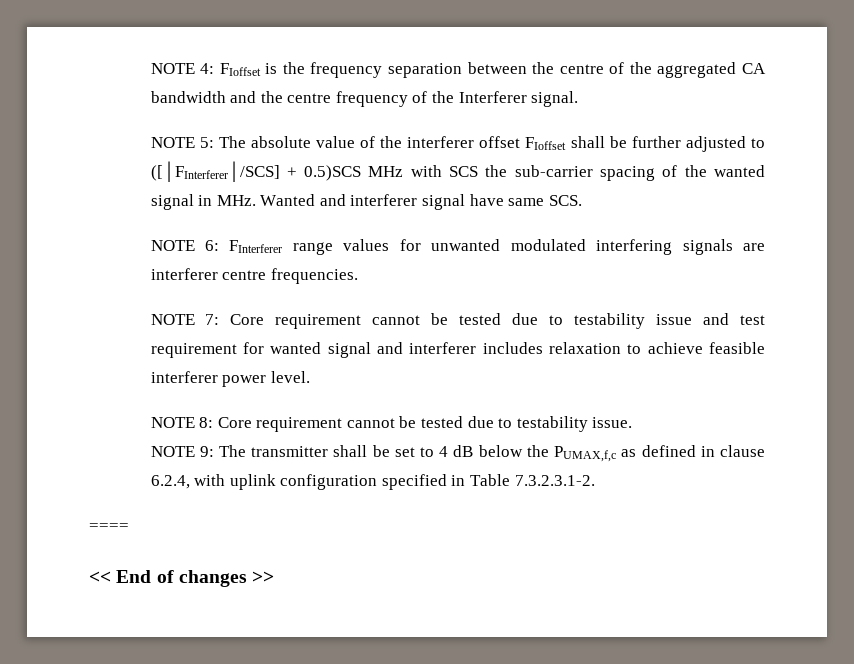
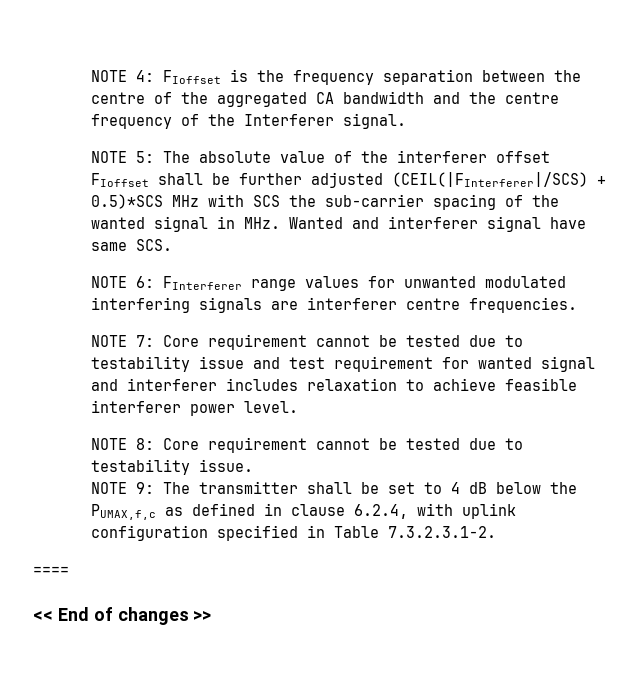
- NOTE 5: The absolute value of the interferer offset FIoffset shall be further adjusted to ([│FInterferer│/SCS] + 0.5)SCS MHz with SCS the sub-carrier spacing of the wanted signal in MHz. Wanted and interferer signal have same SCS.
+ NOTE 5: The absolute value of the interferer offset FIoffset shall be further adjusted (CEIL(|FInterferer|/SCS) + 0.5)*SCS MHz with SCS the sub-carrier spacing of the wanted signal in MHz. Wanted and interferer signal have same SCS.

